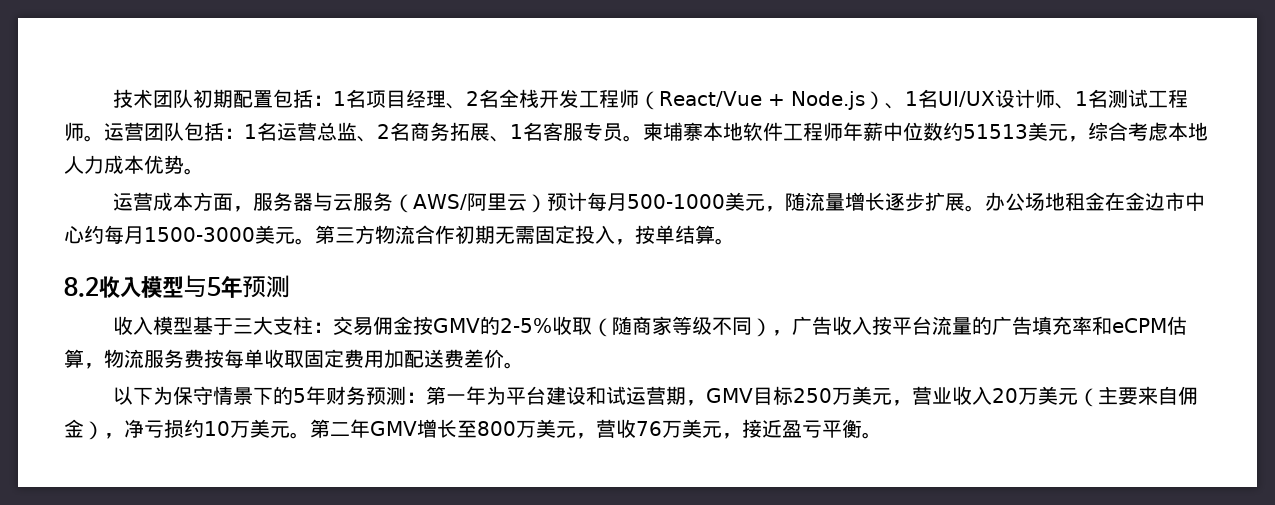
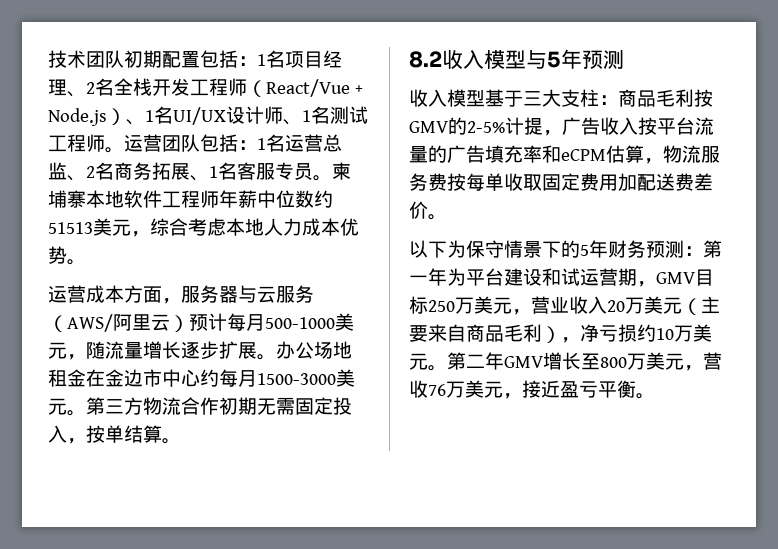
- 收入模型基于三大支柱：交易佣金按GMV的2-5%收取（随商家等级不同），广告收入按平台流量的广告填充率和eCPM估算，物流服务费按每单收取固定费用加配送费差价。
+ 收入模型基于三大支柱：商品毛利按GMV的2-5%计提，广告收入按平台流量的广告填充率和eCPM估算，物流服务费按每单收取固定费用加配送费差价。
- 以下为保守情景下的5年财务预测：第一年为平台建设和试运营期，GMV目标250万美元，营业收入20万美元（主要来自佣金），净亏损约10万美元。
+ 以下为保守情景下的5年财务预测：第一年为平台建设和试运营期，GMV目标250万美元，营业收入20万美元（主要来自商品毛利），净亏损约10万美元。

